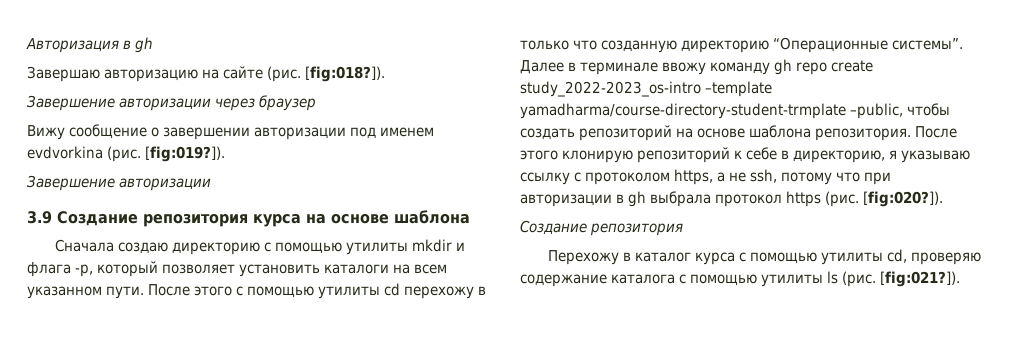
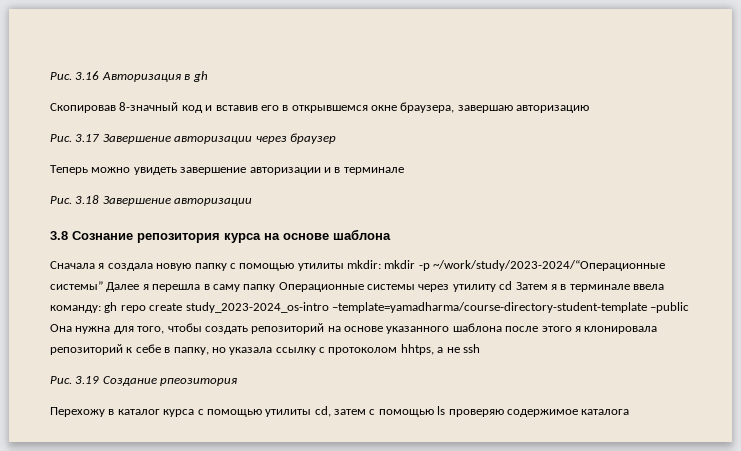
- Авторизация в gh
+ Рис. 3.16 Авторизация в gh
- Завершаю авторизацию на сайте (рис. [fig:018?]).
- Завершение авторизации через браузер
- Вижу сообщение о завершении авторизации под именем evdvorkina (рис. [fig:019?]).
- Завершение авторизации
+ Скопировав 8-значный код и вставив его в открывшемся окне браузера, завершаю авторизацию
+ Рис. 3.17 Завершение авторизации через браузер
+ Теперь можно увидеть завершение авторизации и в терминале
+ Рис. 3.18 Завершение авторизации
- 3.9 Создание репозитория курса на основе шаблона
+ 3.8 Сознание репозитория курса на основе шаблона
- Сначала создаю директорию с помощью утилиты mkdir и флага -p, который позволяет установить каталоги на всем указанном пути. После этого с помощью утилиты cd перехожу в только что созданную директорию “Операционные системы”. Далее в терминале ввожу команду gh repo create study_2022-2023_os-intro –template yamadharma/course-directory-student-trmplate –public, чтобы создать репозиторий на основе шаблона репозитория. После этого клонирую репозиторий к себе в директорию, я указываю ссылку с протоколом https, а не ssh, потому что при авторизации в gh выбрала протокол https (рис. [fig:020?]).
- Создание репозитория
+ Сначала я создала новую папку с помощью утилиты mkdir: mkdir -p ~/work/study/2023-2024/“Операционные системы” Далее я перешла в саму папку Операционные системы через утилиту cd Затем я в терминале ввела команду: gh repo create study_2023-2024_os-intro –template=yamadharma/course-directory-student-template –public Она нужна для того, чтобы создать репозиторий на основе указанного шаблона после этого я клонировала репозиторий к себе в папку, но указала ссылку с протоколом hhtps, а не ssh
+ Рис. 3.19 Создание рпеозитория
- Перехожу в каталог курса с помощью утилиты cd, проверяю содержание каталога с помощью утилиты ls (рис. [fig:021?]).
+ Перехожу в каталог курса с помощью утилиты cd, затем с помощью ls проверяю содержимое каталога

